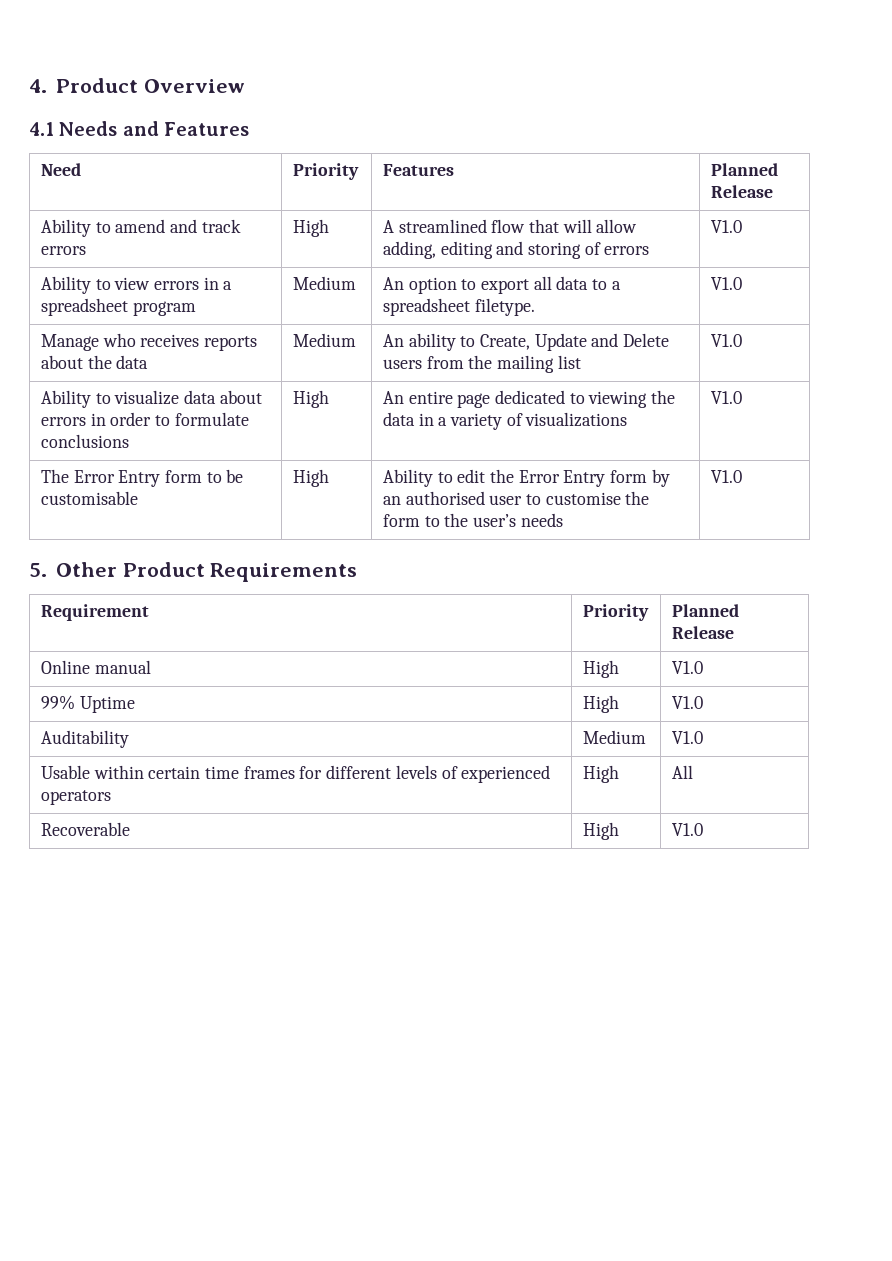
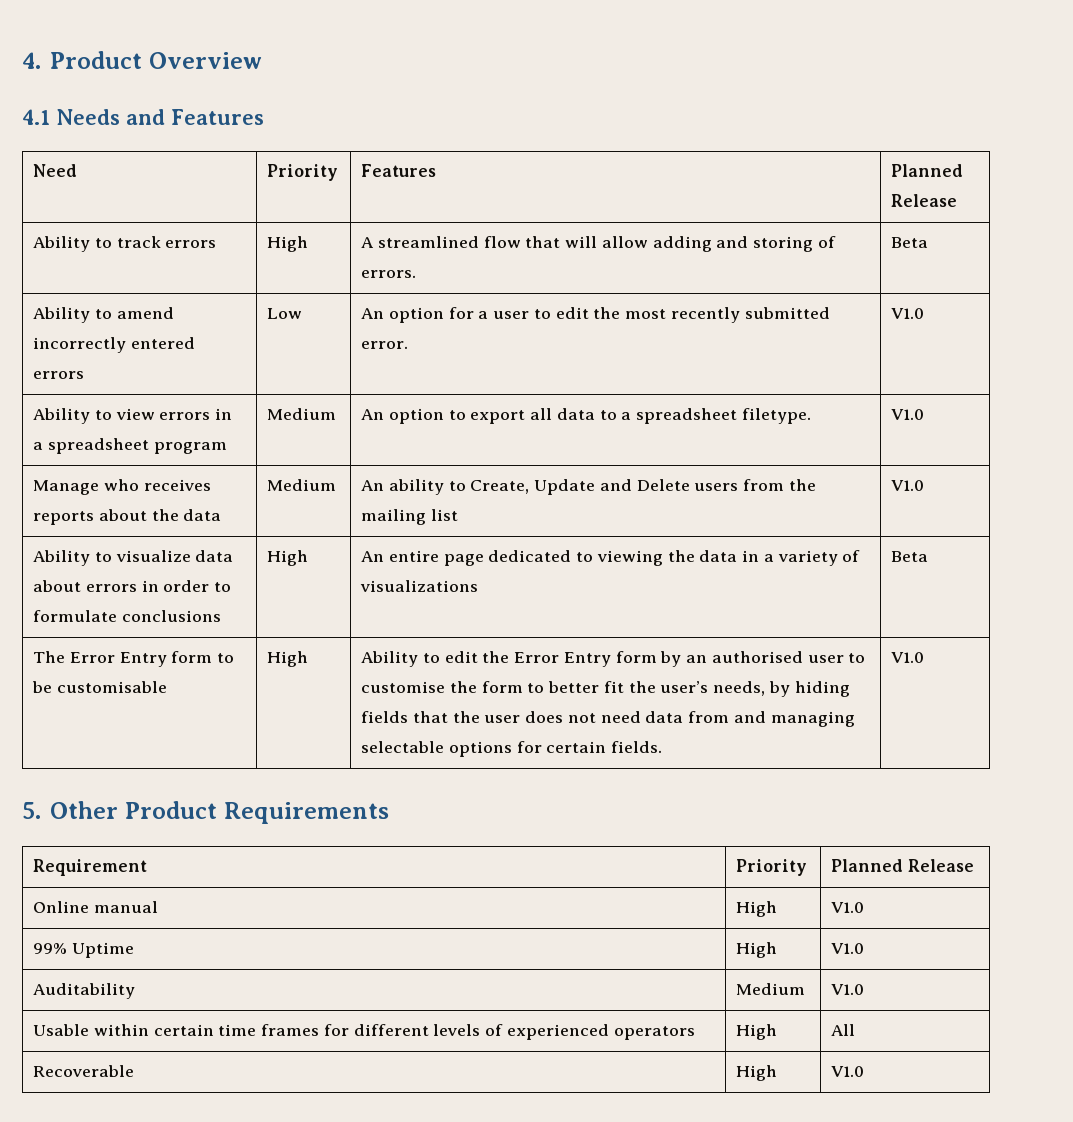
- Ability to amend and track errors | High | A streamlined flow that will allow adding, editing and storing of errors | V1.0
+ Ability to track errors | High | A streamlined flow that will allow adding and storing of errors. | Beta
+ Ability to amend incorrectly entered errors | Low | An option for a user to edit the most recently submitted error. | V1.0
- Ability to visualize data about errors in order to formulate conclusions | High | An entire page dedicated to viewing the data in a variety of visualizations | V1.0
+ Ability to visualize data about errors in order to formulate conclusions | High | An entire page dedicated to viewing the data in a variety of visualizations | Beta
- Ability to edit the Error Entry form by an authorised user to customise the form to the user’s needs
+ Ability to edit the Error Entry form by an authorised user to customise the form to better fit the user’s needs, by hiding fields that the user does not need data from and managing selectable options for certain fields.

